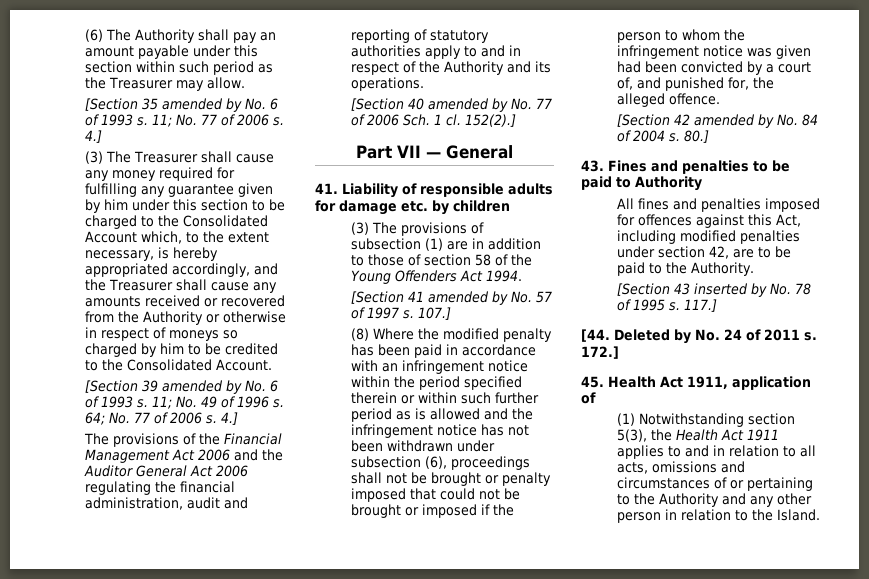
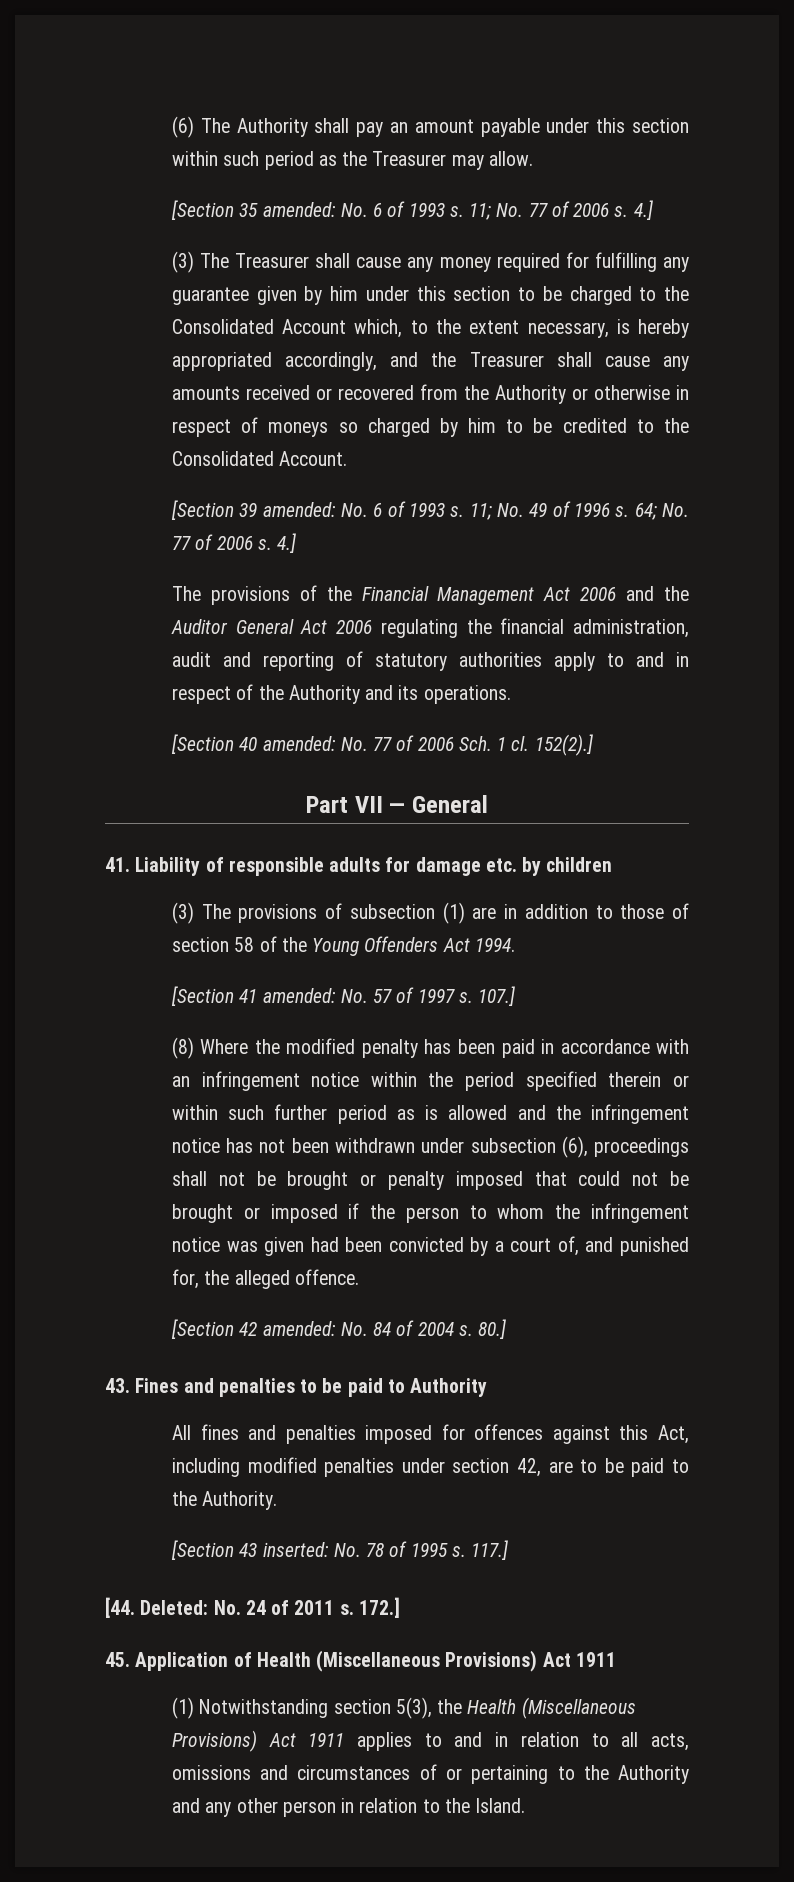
- [Section 35 amended by No. 6 of 1993 s.
+ [Section 35 amended: No. 6 of 1993 s.
- [Section 39 amended by No. 6 of 1993 s.
+ [Section 39 amended: No. 6 of 1993 s.
- [Section 40 amended by No. 77 of 2006 Sch. 1 cl.
+ [Section 40 amended: No. 77 of 2006 Sch. 1 cl.
- [Section 41 amended by No. 57 of 1997 s.
+ [Section 41 amended: No. 57 of 1997 s.
- [Section 42 amended by No. 84 of 2004 s.
+ [Section 42 amended: No. 84 of 2004 s.
- [Section 43 inserted by No. 78 of 1995 s.
+ [Section 43 inserted: No. 78 of 1995 s.
- [44. Deleted by No. 24 of 2011 s.
+ [44. Deleted: No. 24 of 2011 s.
- 45. Health Act 1911, application of
+ 45. Application of Health (Miscellaneous Provisions) Act 1911
- (1) Notwithstanding section 5(3), the Health Act 1911 applies to and in relation to all acts, omissions and circumstances of or pertaining to the Authority and any other person in relation to the Island.
+ (1) Notwithstanding section 5(3), the Health (Miscellaneous Provisions) Act 1911 applies to and in relation to all acts, omissions and circumstances of or pertaining to the Authority and any other person in relation to the Island.

